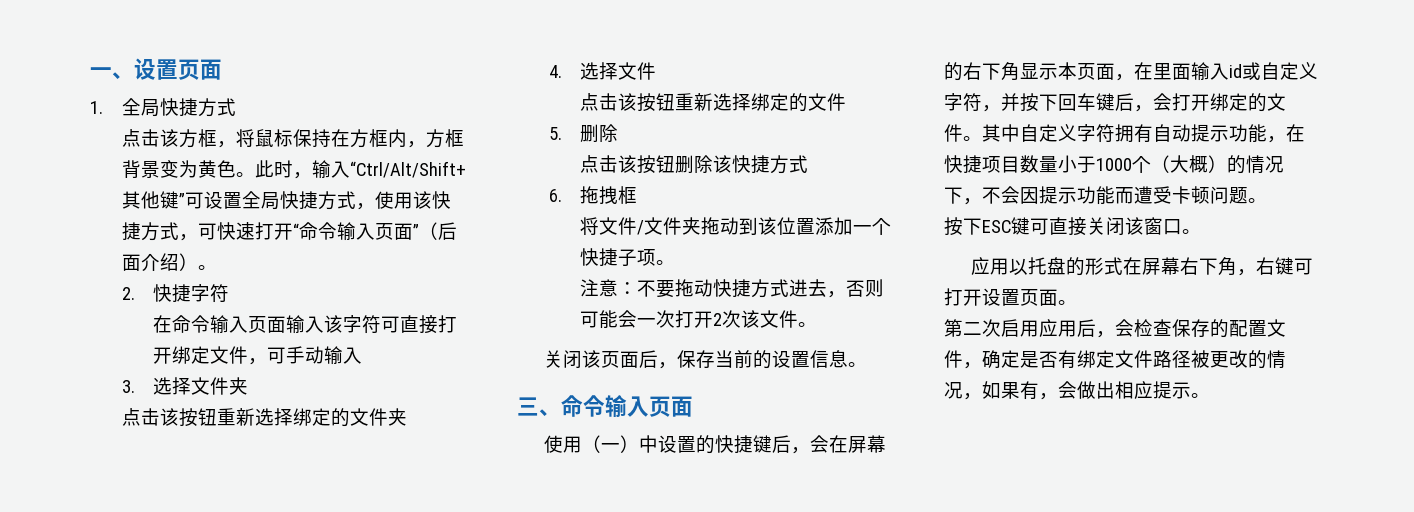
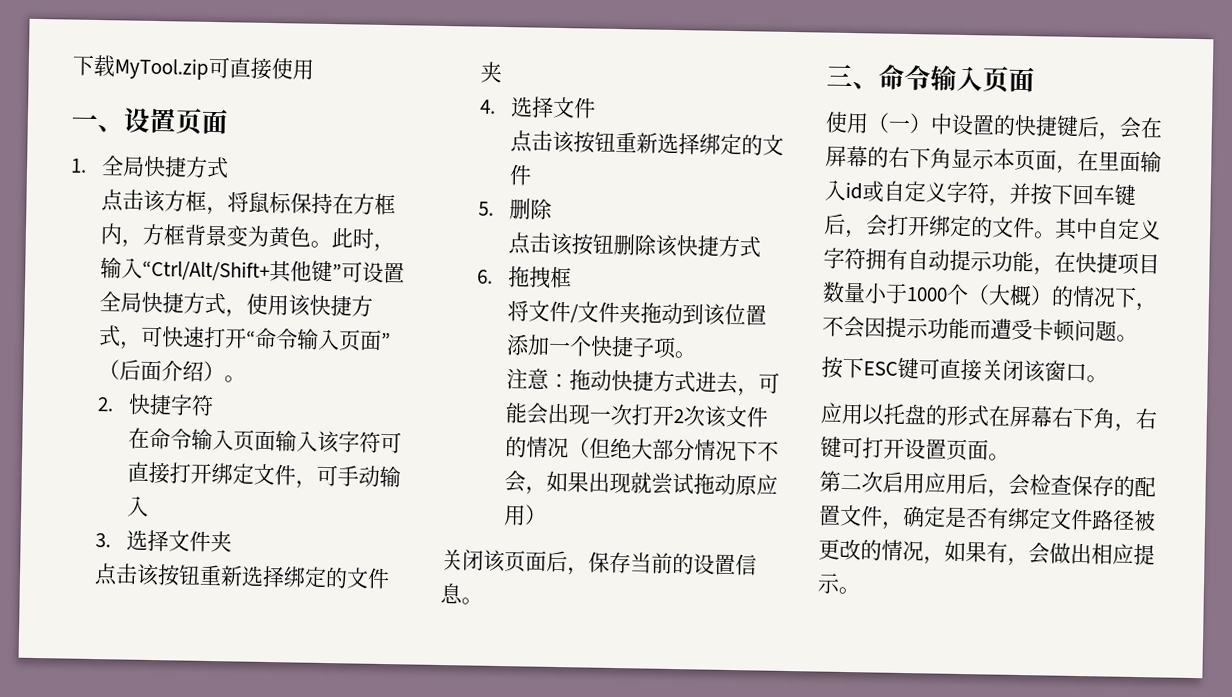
+ 下载MyTool.zip可直接使用
- 注意：不要拖动快捷方式进去，否则可能会一次打开2次该文件。
+ 注意：拖动快捷方式进去，可能会出现一次打开2次该文件的情况（但绝大部分情况下不会，如果出现就尝试拖动原应用）

